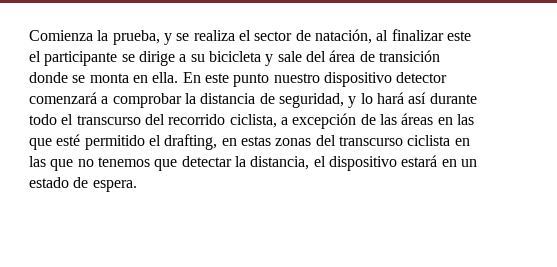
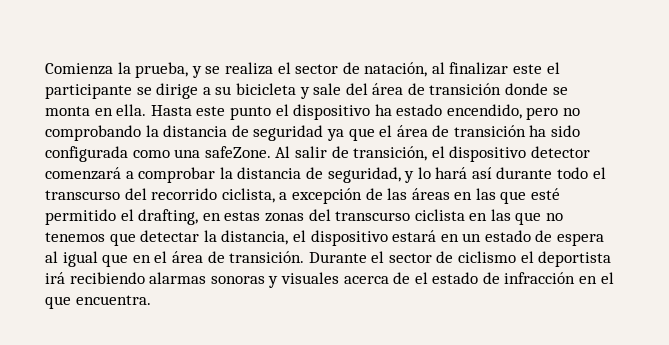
- En este punto nuestro dispositivo detector comenzará a comprobar la distancia de seguridad, y lo hará así durante todo el transcurso del recorrido ciclista, a excepción de las áreas en las que esté permitido el drafting, en estas zonas del transcurso ciclista en las que no tenemos que detectar la distancia, el dispositivo estará en un estado de espera.
+ Hasta este punto el dispositivo ha estado encendido, pero no comprobando la distancia de seguridad ya que el área de transición ha sido configurada como una safeZone. Al salir de transición, el dispositivo detector comenzará a comprobar la distancia de seguridad, y lo hará así durante todo el transcurso del recorrido ciclista, a excepción de las áreas en las que esté permitido el drafting, en estas zonas del transcurso ciclista en las que no tenemos que detectar la distancia, el dispositivo estará en un estado de espera al igual que en el área de transición. Durante el sector de ciclismo el deportista irá recibiendo alarmas sonoras y visuales acerca de el estado de infracción en el que encuentra.

